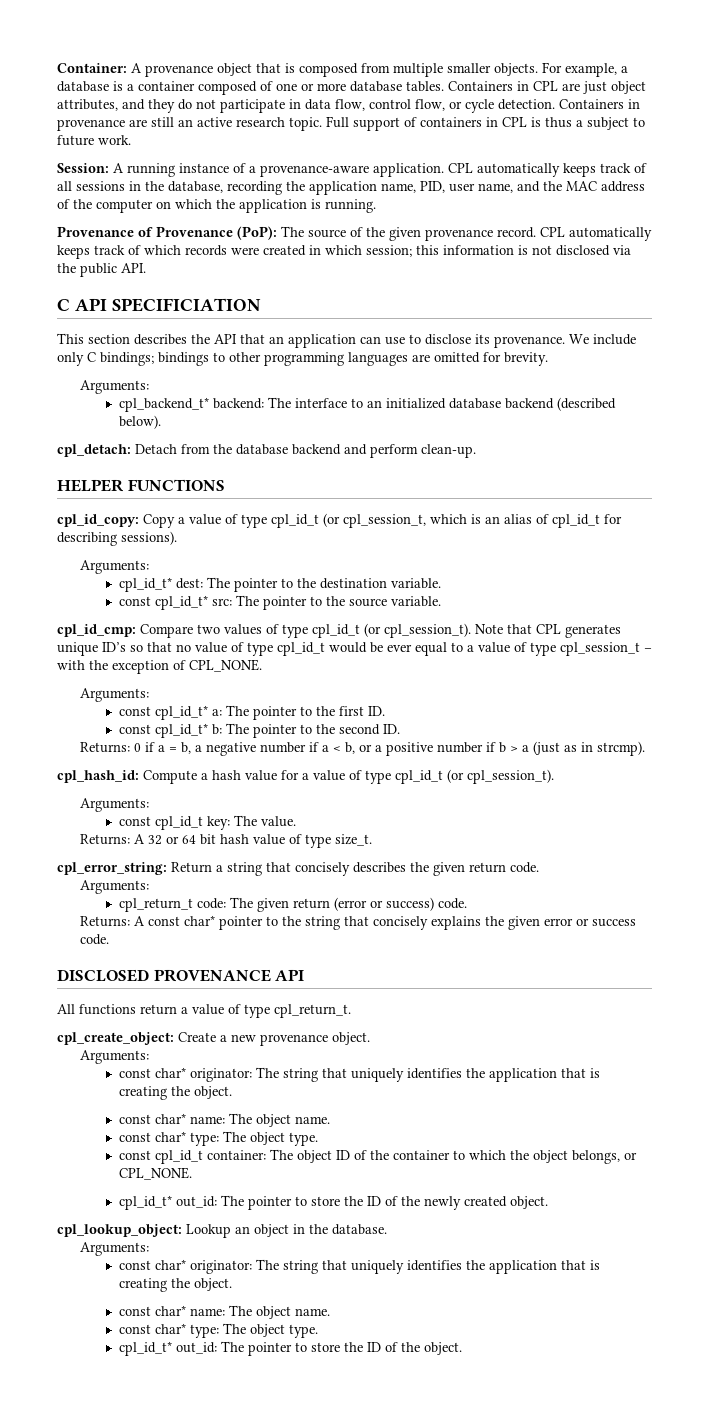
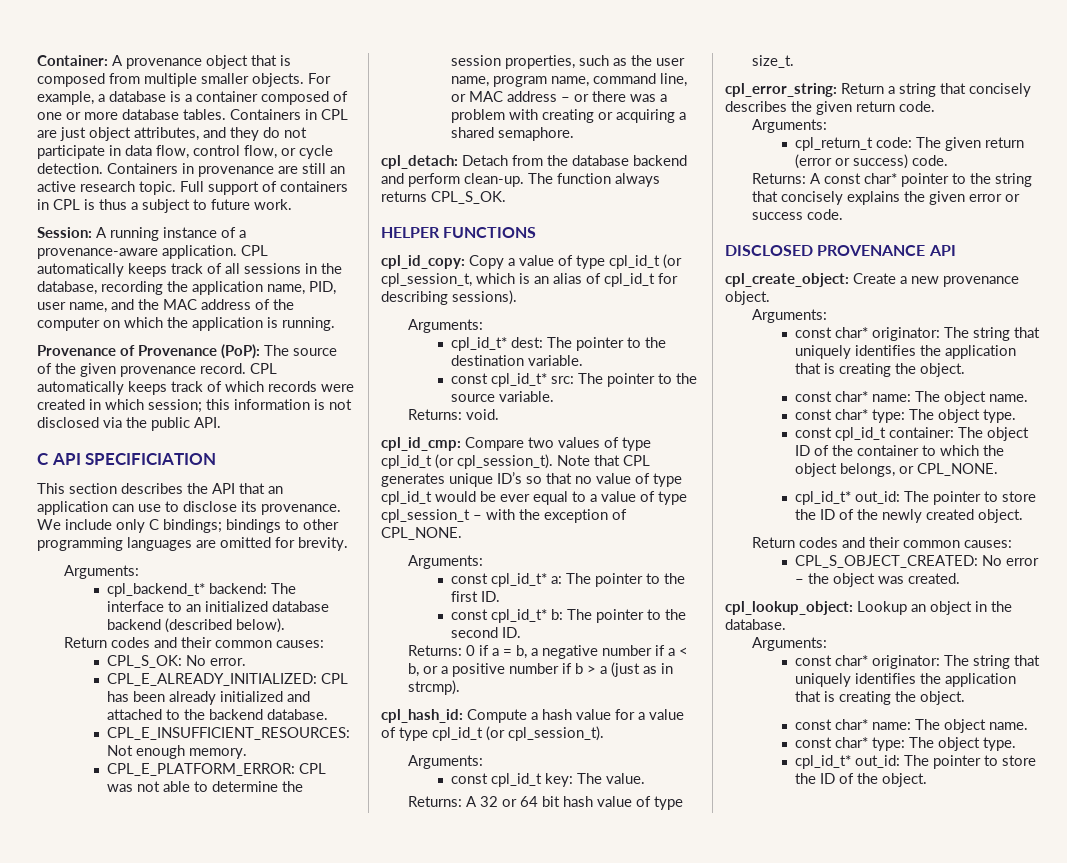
  cpl_backend_t* backend: The interface to an initialized database backend (described below).
+ Return codes and their common causes:
+ CPL_S_OK: No error.
+ CPL_E_ALREADY_INITIALIZED: CPL has been already initialized and attached to the backend database.
+ CPL_E_INSUFFICIENT_RESOURCES: Not enough memory.
+ CPL_E_PLATFORM_ERROR: CPL was not able to determine the session properties, such as the user name, program name, command line, or MAC address – or there was a problem with creating or acquiring a shared semaphore.
+ The function always returns CPL_S_OK.
+ Returns: void.
- All functions return a value of type cpl_return_t.
  cpl_id_t* out_id: The pointer to store the ID of the newly created object.
+ Return codes and their common causes:
+ CPL_S_OBJECT_CREATED: No error – the object was created.

